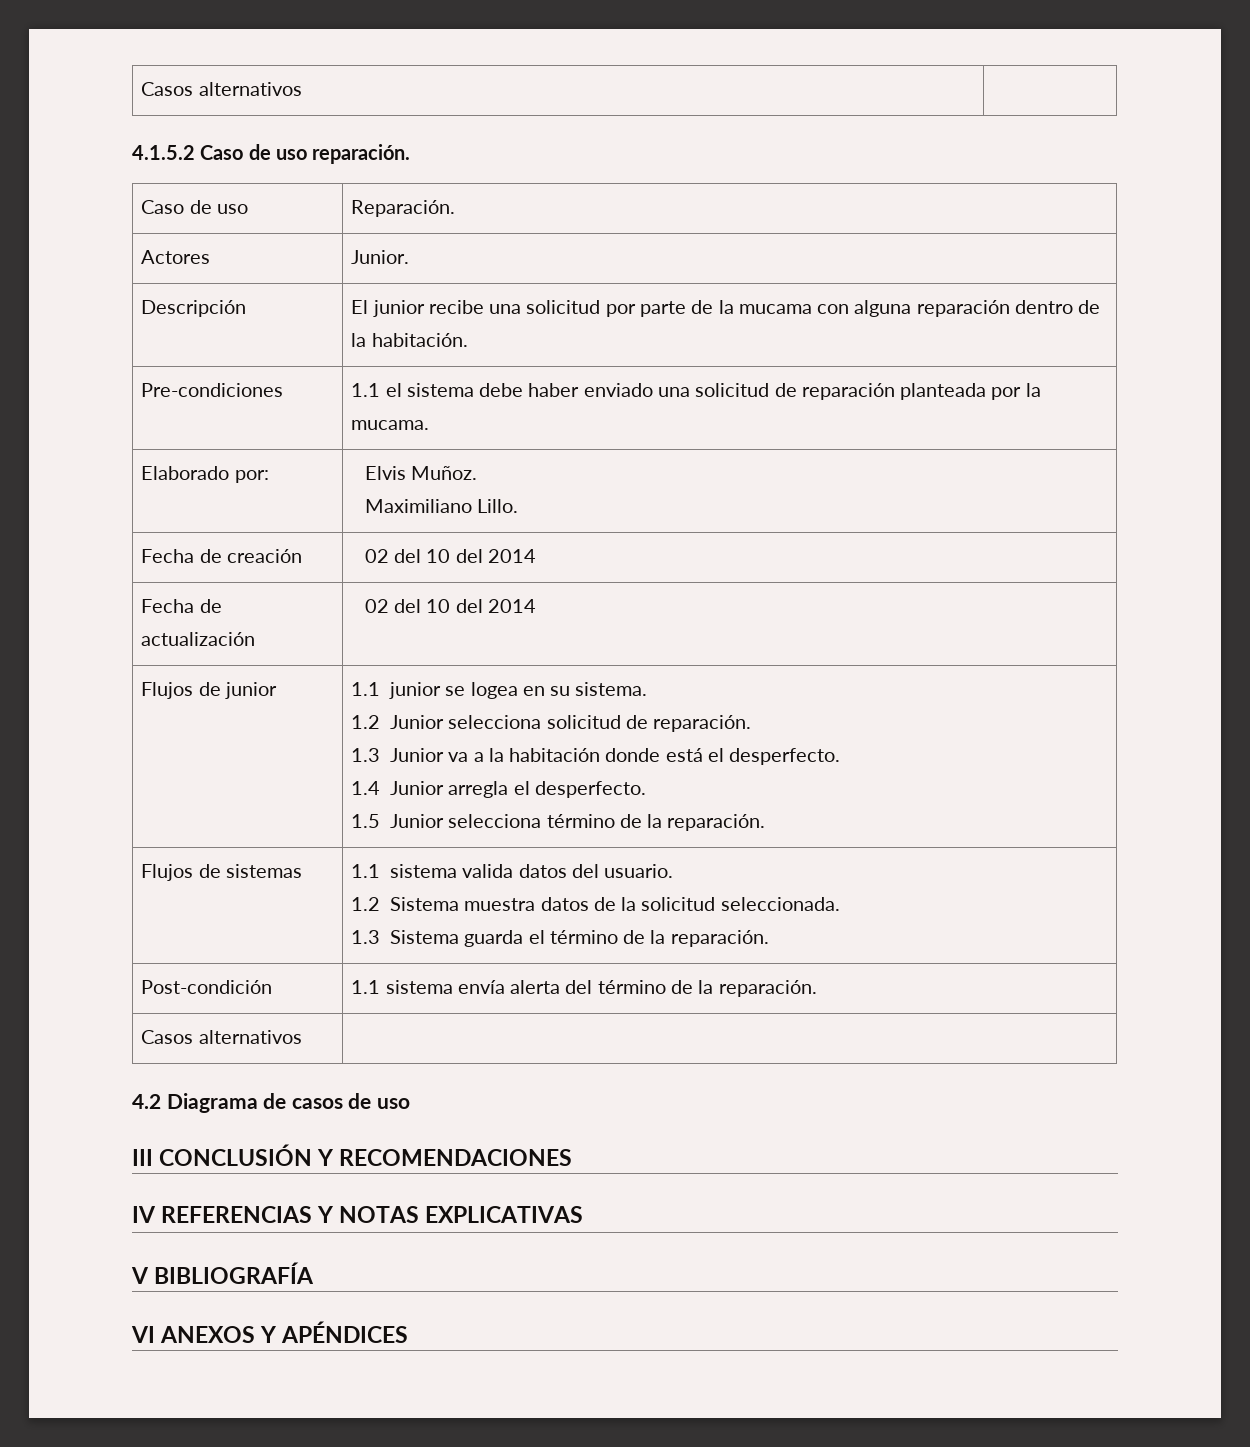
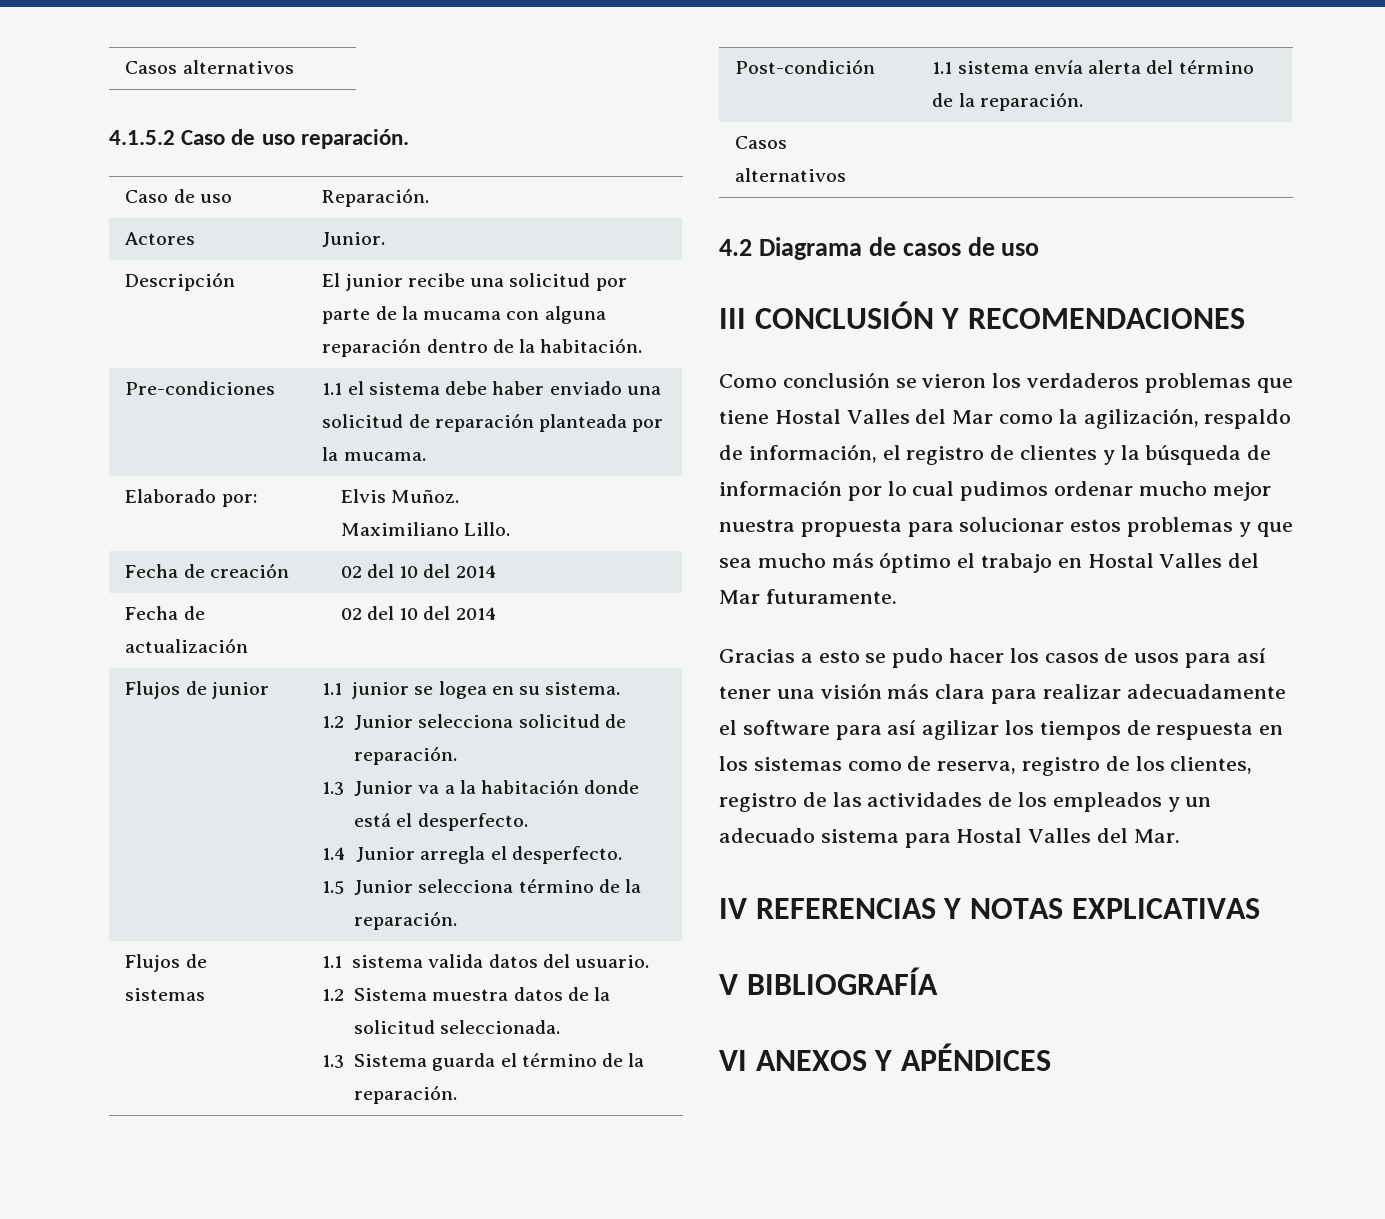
+ Como conclusión se vieron los verdaderos problemas que tiene Hostal Valles del Mar como la agilización, respaldo de información, el registro de clientes y la búsqueda de información por lo cual pudimos ordenar mucho mejor nuestra propuesta para solucionar estos problemas y que sea mucho más óptimo el trabajo en Hostal Valles del Mar futuramente.
+ Gracias a esto se pudo hacer los casos de usos para así tener una visión más clara para realizar adecuadamente el software para así agilizar los tiempos de respuesta en los sistemas como de reserva, registro de los clientes, registro de las actividades de los empleados y un adecuado sistema para Hostal Valles del Mar.

